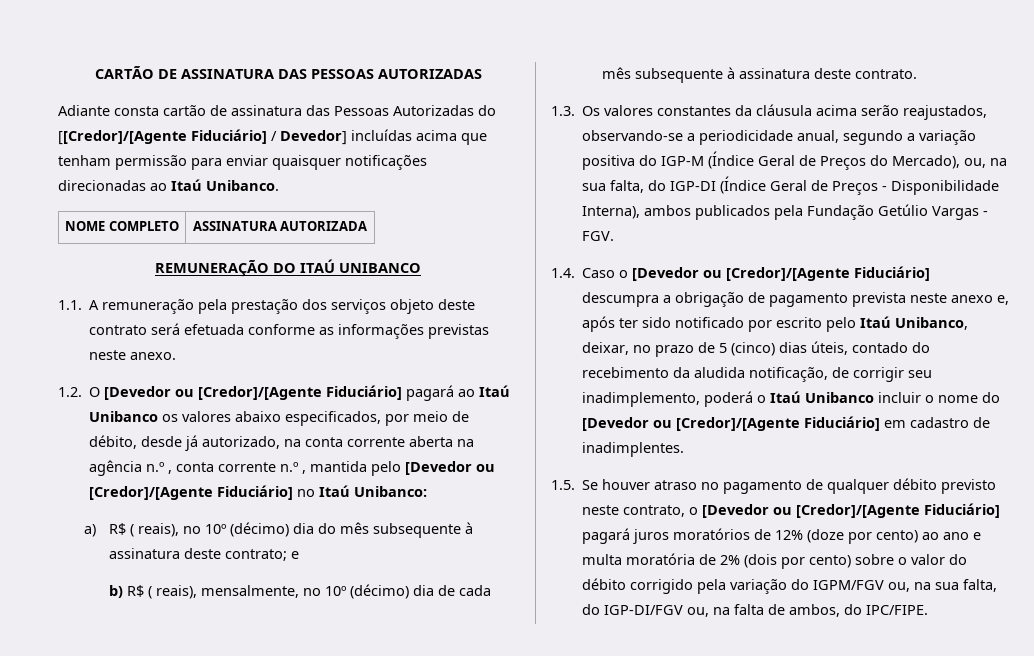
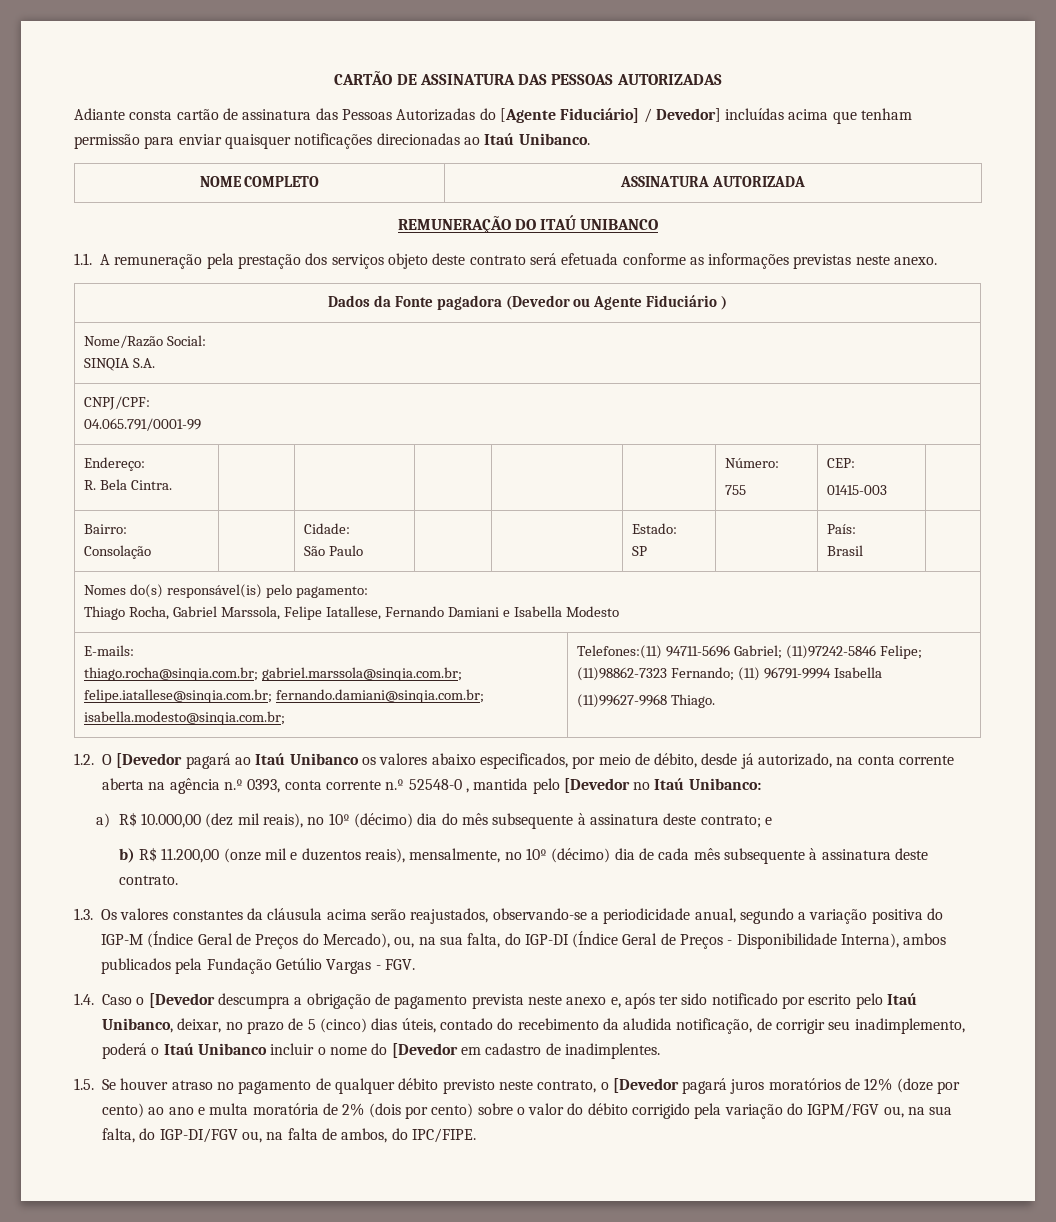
- Adiante consta cartão de assinatura das Pessoas Autorizadas do [[Credor]/[Agente Fiduciário] / Devedor] incluídas acima que tenham permissão para enviar quaisquer notificações direcionadas ao Itaú Unibanco.
+ Adiante consta cartão de assinatura das Pessoas Autorizadas do [Agente Fiduciário] / Devedor] incluídas acima que tenham permissão para enviar quaisquer notificações direcionadas ao Itaú Unibanco.
+ Dados da Fonte pagadora (Devedor ou Agente Fiduciário )
+ Nome/Razão Social:
+ SINQIA S.A.
+ CNPJ/CPF:
+ 04.065.791/0001-99
+ Endereço:
+ R. Bela Cintra. | | | | | | Número:
+ 755 | CEP:
+ 01415-003 |
+ Bairro:
+ Consolação | | Cidade:
+ São Paulo | | | Estado:
+ SP | | País:
+ Brasil |
+ Nomes do(s) responsável(is) pelo pagamento:
+ Thiago Rocha, Gabriel Marssola, Felipe Iatallese, Fernando Damiani e Isabella Modesto
+ E-mails:
+ thiago.rocha@sinqia.com.br; gabriel.marssola@sinqia.com.br; felipe.iatallese@sinqia.com.br; fernando.damiani@sinqia.com.br; isabella.modesto@sinqia.com.br; | Telefones:(11) 94711-5696 Gabriel; (11)97242-5846 Felipe; (11)98862-7323 Fernando; (11) 96791-9994 Isabella
+ (11)99627-9968 Thiago.
- 1.2. O [Devedor ou [Credor]/[Agente Fiduciário] pagará ao Itaú Unibanco os valores abaixo especificados, por meio de débito, desde já autorizado, na conta corrente aberta na agência n.º , conta corrente n.º , mantida pelo [Devedor ou [Credor]/[Agente Fiduciário] no Itaú Unibanco:
+ 1.2. O [Devedor pagará ao Itaú Unibanco os valores abaixo especificados, por meio de débito, desde já autorizado, na conta corrente aberta na agência n.º 0393, conta corrente n.º 52548-0 , mantida pelo [Devedor no Itaú Unibanco:
- a) R$ ( reais), no 10º (décimo) dia do mês subsequente à assinatura deste contrato; e
+ a) R$ 10.000,00 (dez mil reais), no 10º (décimo) dia do mês subsequente à assinatura deste contrato; e
- b) R$ ( reais), mensalmente, no 10º (décimo) dia de cada mês subsequente à assinatura deste contrato.
+ b) R$ 11.200,00 (onze mil e duzentos reais), mensalmente, no 10º (décimo) dia de cada mês subsequente à assinatura deste contrato.
- 1.4. Caso o [Devedor ou [Credor]/[Agente Fiduciário] descumpra a obrigação de pagamento prevista neste anexo e, após ter sido notificado por escrito pelo Itaú Unibanco, deixar, no prazo de 5 (cinco) dias úteis, contado do recebimento da aludida notificação, de corrigir seu inadimplemento, poderá o Itaú Unibanco incluir o nome do [Devedor ou [Credor]/[Agente Fiduciário] em cadastro de inadimplentes.
+ 1.4. Caso o [Devedor descumpra a obrigação de pagamento prevista neste anexo e, após ter sido notificado por escrito pelo Itaú Unibanco, deixar, no prazo de 5 (cinco) dias úteis, contado do recebimento da aludida notificação, de corrigir seu inadimplemento, poderá o Itaú Unibanco incluir o nome do [Devedor em cadastro de inadimplentes.
- 1.5. Se houver atraso no pagamento de qualquer débito previsto neste contrato, o [Devedor ou [Credor]/[Agente Fiduciário] pagará juros moratórios de 12% (doze por cento) ao ano e multa moratória de 2% (dois por cento) sobre o valor do débito corrigido pela variação do IGPM/FGV ou, na sua falta, do IGP-DI/FGV ou, na falta de ambos, do IPC/FIPE.
+ 1.5. Se houver atraso no pagamento de qualquer débito previsto neste contrato, o [Devedor pagará juros moratórios de 12% (doze por cento) ao ano e multa moratória de 2% (dois por cento) sobre o valor do débito corrigido pela variação do IGPM/FGV ou, na sua falta, do IGP-DI/FGV ou, na falta de ambos, do IPC/FIPE.

